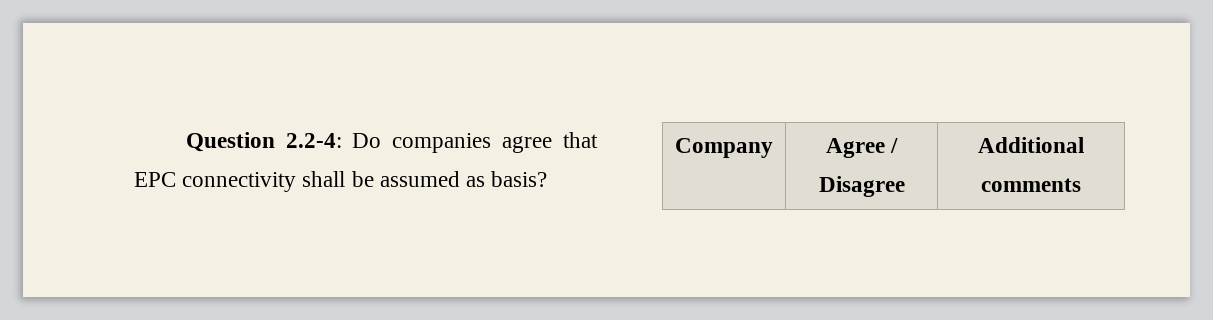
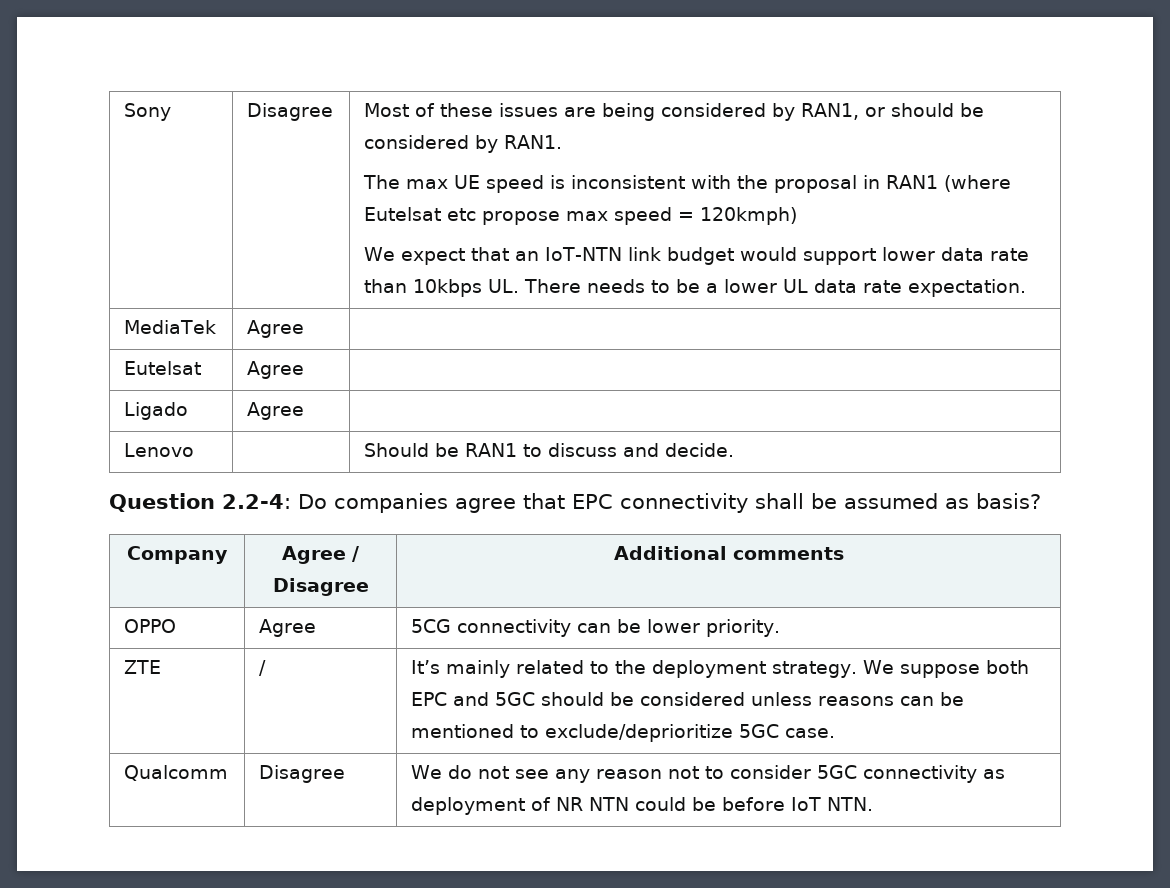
+ Sony | Disagree | Most of these issues are being considered by RAN1, or should be considered by RAN1.
+ The max UE speed is inconsistent with the proposal in RAN1 (where Eutelsat etc propose max speed = 120kmph)
+ We expect that an IoT-NTN link budget would support lower data rate than 10kbps UL. There needs to be a lower UL data rate expectation.
+ MediaTek | Agree |
+ Eutelsat | Agree |
+ Ligado | Agree |
+ Lenovo | | Should be RAN1 to discuss and decide.
+ OPPO | Agree | 5CG connectivity can be lower priority.
+ ZTE | / | It’s mainly related to the deployment strategy. We suppose both EPC and 5GC should be considered unless reasons can be mentioned to exclude/deprioritize 5GC case.
+ Qualcomm | Disagree | We do not see any reason not to consider 5GC connectivity as deployment of NR NTN could be before IoT NTN.

